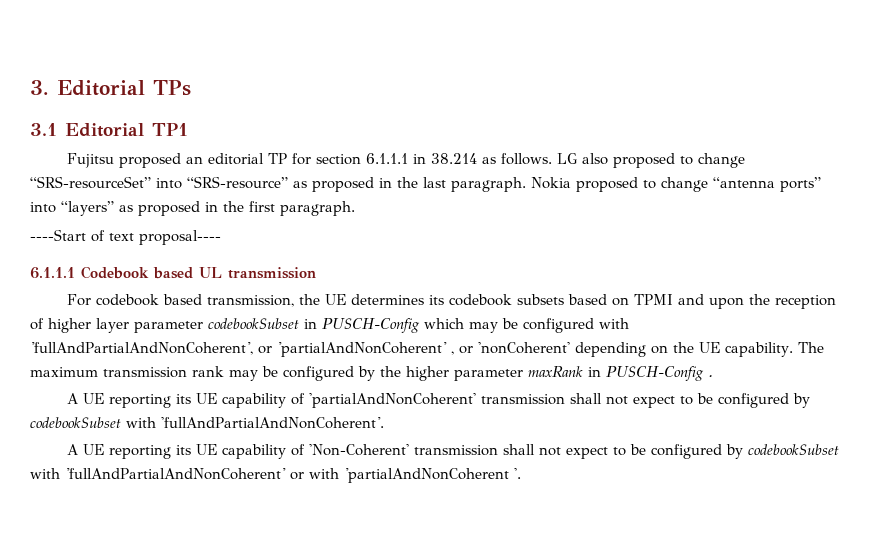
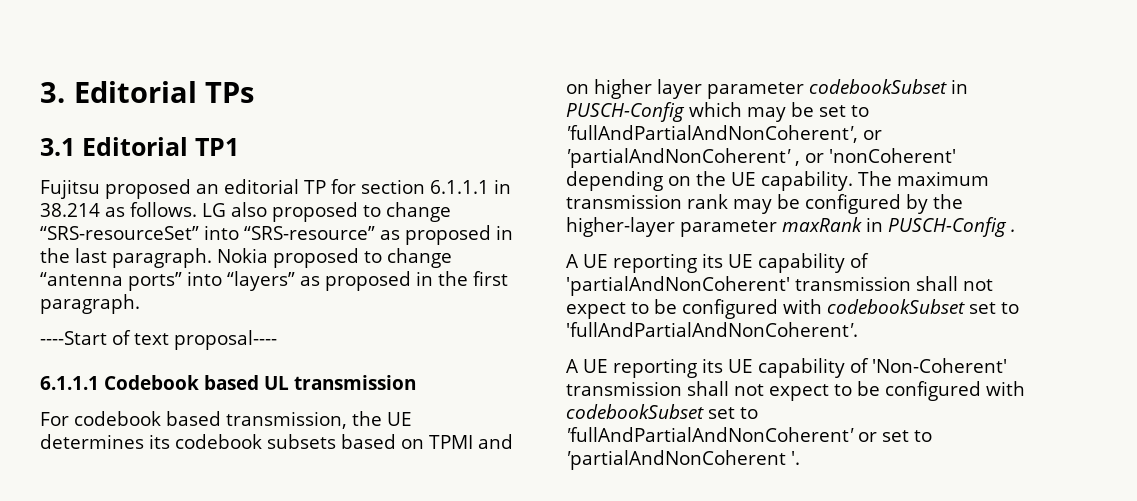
- For codebook based transmission, the UE determines its codebook subsets based on TPMI and upon the reception of higher layer parameter codebookSubset in PUSCH-Config which may be configured with 'fullAndPartialAndNonCoherent', or 'partialAndNonCoherent' , or 'nonCoherent' depending on the UE capability.
+ For codebook based transmission, the UE determines its codebook subsets based on TPMI and on higher layer parameter codebookSubset in PUSCH-Config which may be set to 'fullAndPartialAndNonCoherent', or 'partialAndNonCoherent' , or 'nonCoherent' depending on the UE capability.
- The maximum transmission rank may be configured by the higher parameter maxRank in PUSCH-Config .
+ The maximum transmission rank may be configured by the higher-layer parameter maxRank in PUSCH-Config .
- A UE reporting its UE capability of 'partialAndNonCoherent' transmission shall not expect to be configured by codebookSubset with 'fullAndPartialAndNonCoherent'.
+ A UE reporting its UE capability of 'partialAndNonCoherent' transmission shall not expect to be configured with codebookSubset set to 'fullAndPartialAndNonCoherent'.
- A UE reporting its UE capability of 'Non-Coherent' transmission shall not expect to be configured by codebookSubset with 'fullAndPartialAndNonCoherent' or with 'partialAndNonCoherent '.
+ A UE reporting its UE capability of 'Non-Coherent' transmission shall not expect to be configured with codebookSubset set to 'fullAndPartialAndNonCoherent' or set to 'partialAndNonCoherent '.

